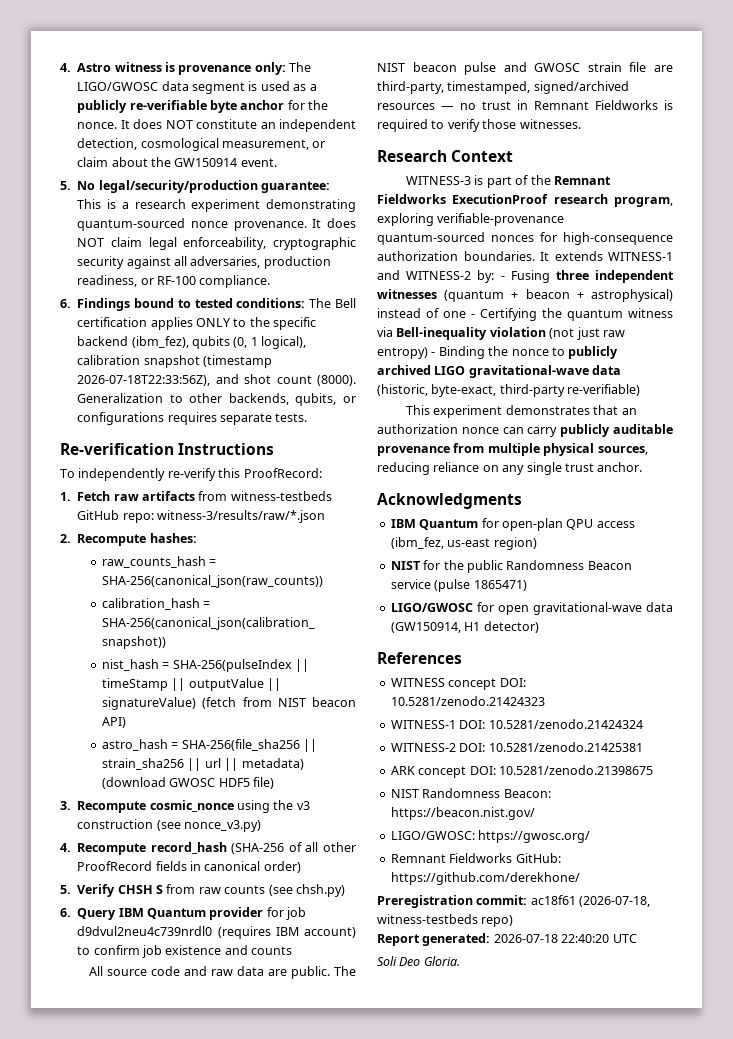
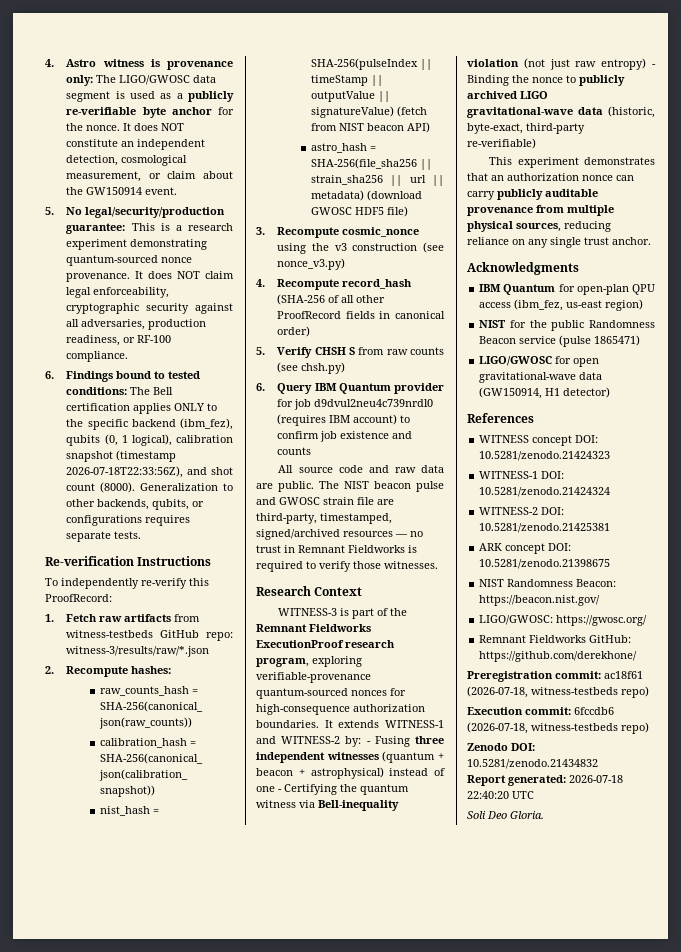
+ Execution commit: 6fccdb6 (2026-07-18, witness-testbeds repo)
+ Zenodo DOI: 10.5281/zenodo.21434832

